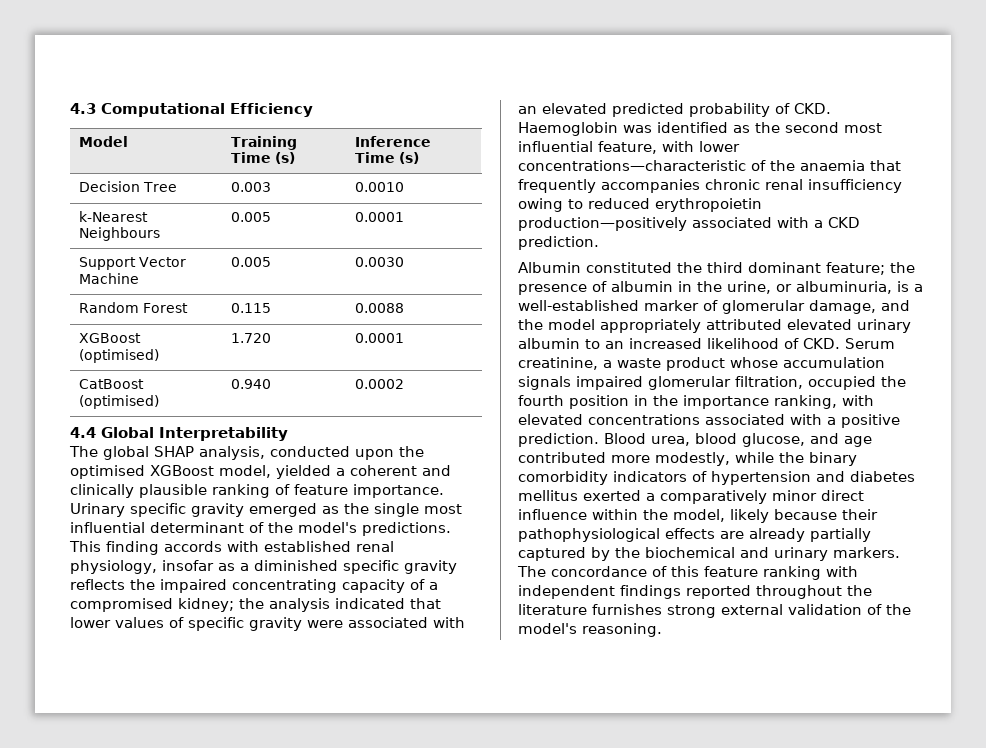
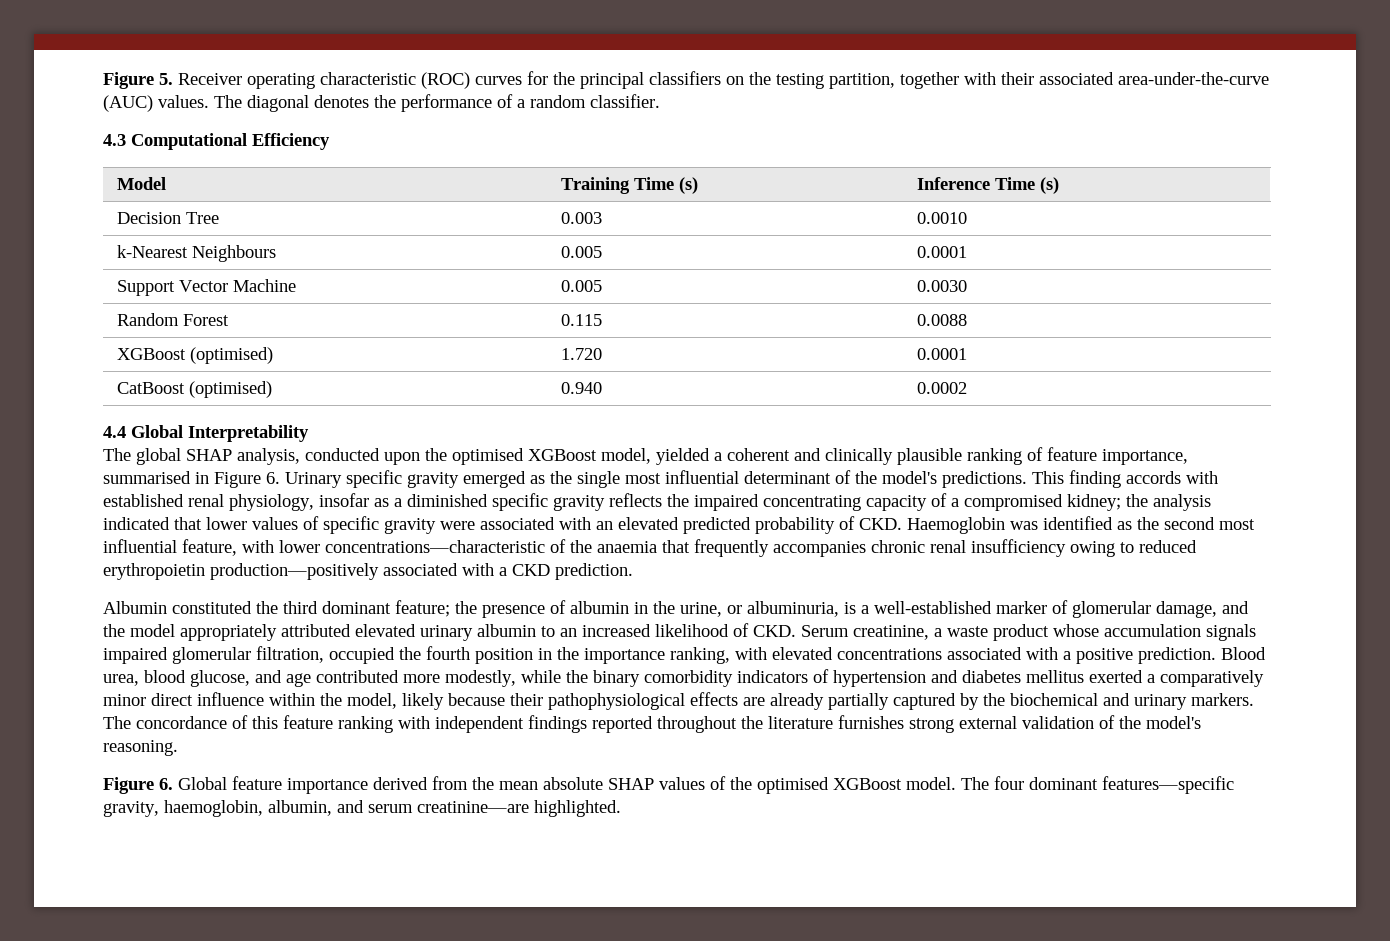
+ Figure 5. Receiver operating characteristic (ROC) curves for the principal classifiers on the testing partition, together with their associated area-under-the-curve (AUC) values. The diagonal denotes the performance of a random classifier.
- The global SHAP analysis, conducted upon the optimised XGBoost model, yielded a coherent and clinically plausible ranking of feature importance. Urinary specific gravity emerged as the single most influential determinant of the model's predictions.
+ The global SHAP analysis, conducted upon the optimised XGBoost model, yielded a coherent and clinically plausible ranking of feature importance, summarised in Figure 6. Urinary specific gravity emerged as the single most influential determinant of the model's predictions.
+ Figure 6. Global feature importance derived from the mean absolute SHAP values of the optimised XGBoost model. The four dominant features—specific gravity, haemoglobin, albumin, and serum creatinine—are highlighted.

